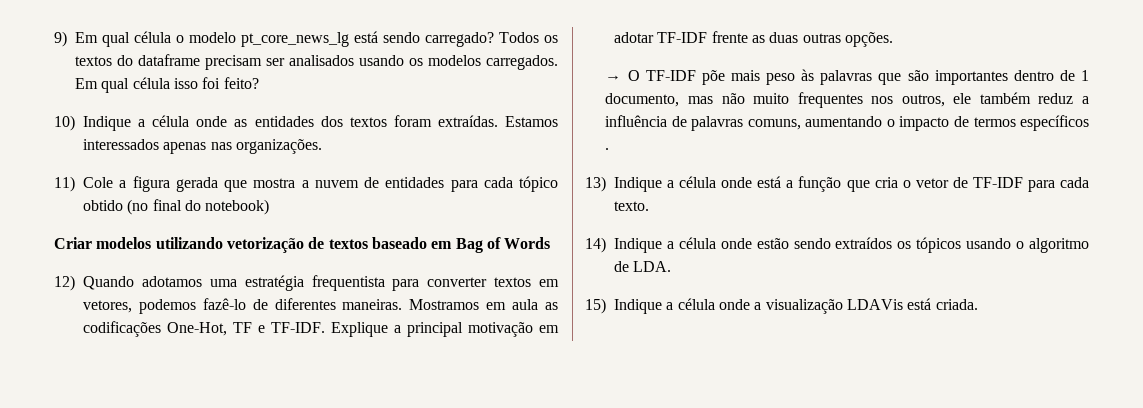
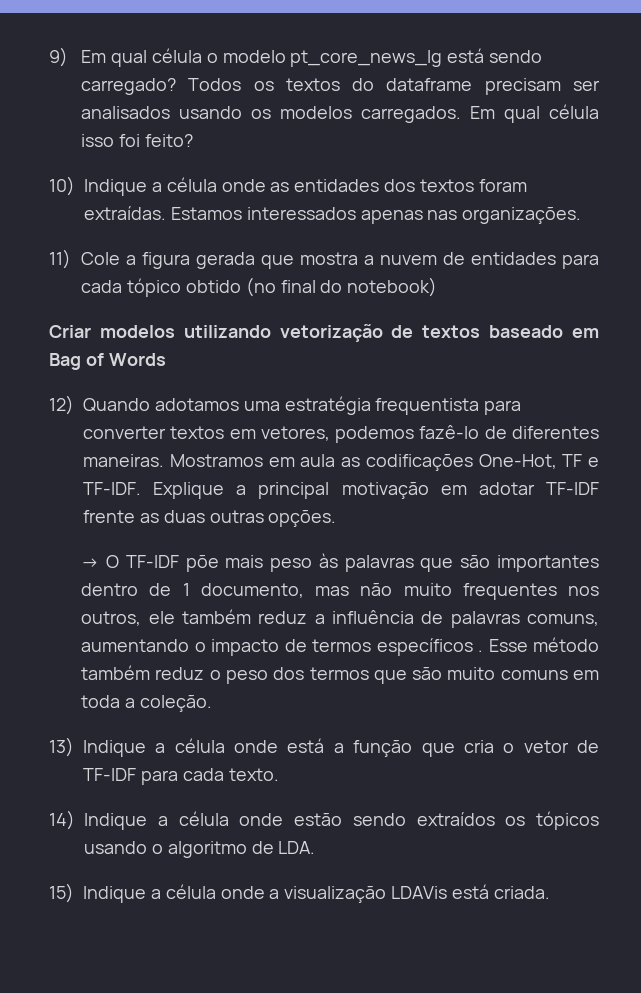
+ Esse método também reduz o peso dos termos que são muito comuns em toda a coleção.

